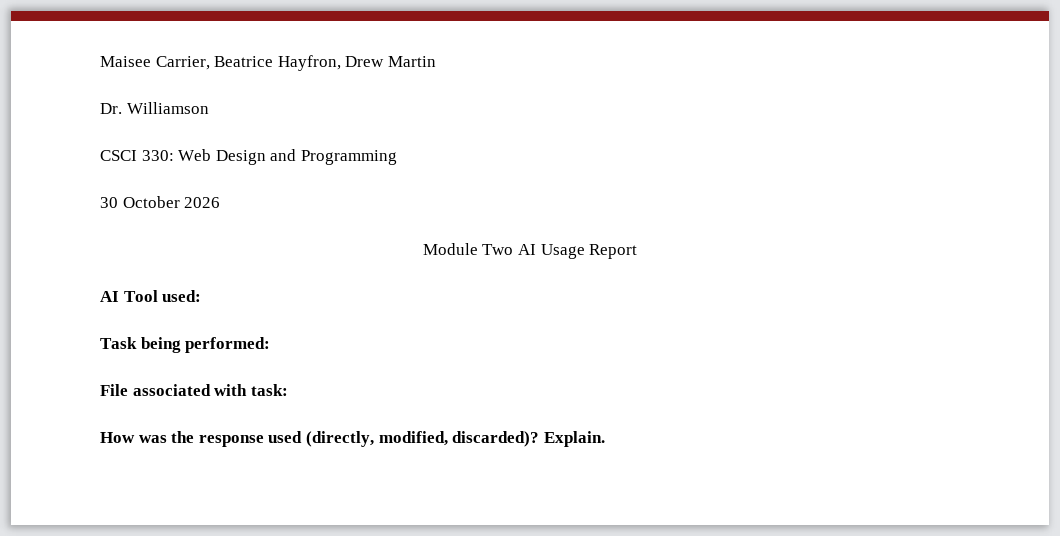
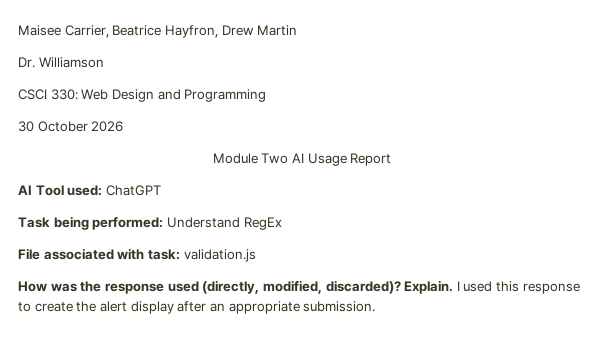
- AI Tool used:
+ AI Tool used: ChatGPT
- Task being performed:
+ Task being performed: Understand RegEx
- File associated with task:
+ File associated with task: validation.js
+ I used this response to create the alert display after an appropriate submission.

